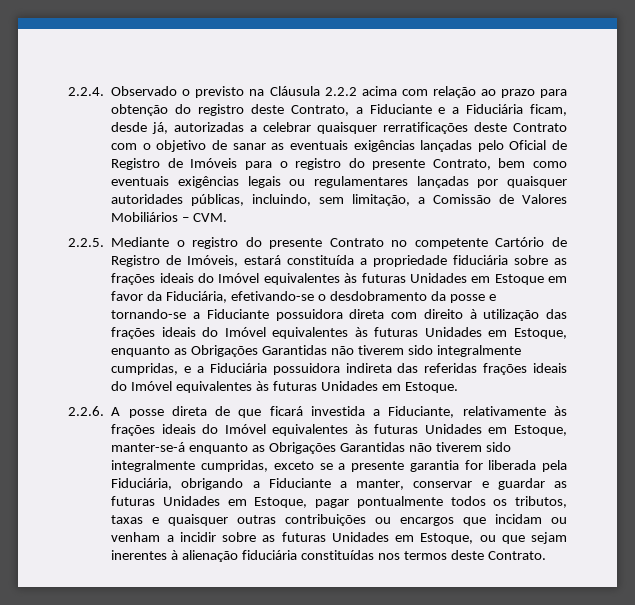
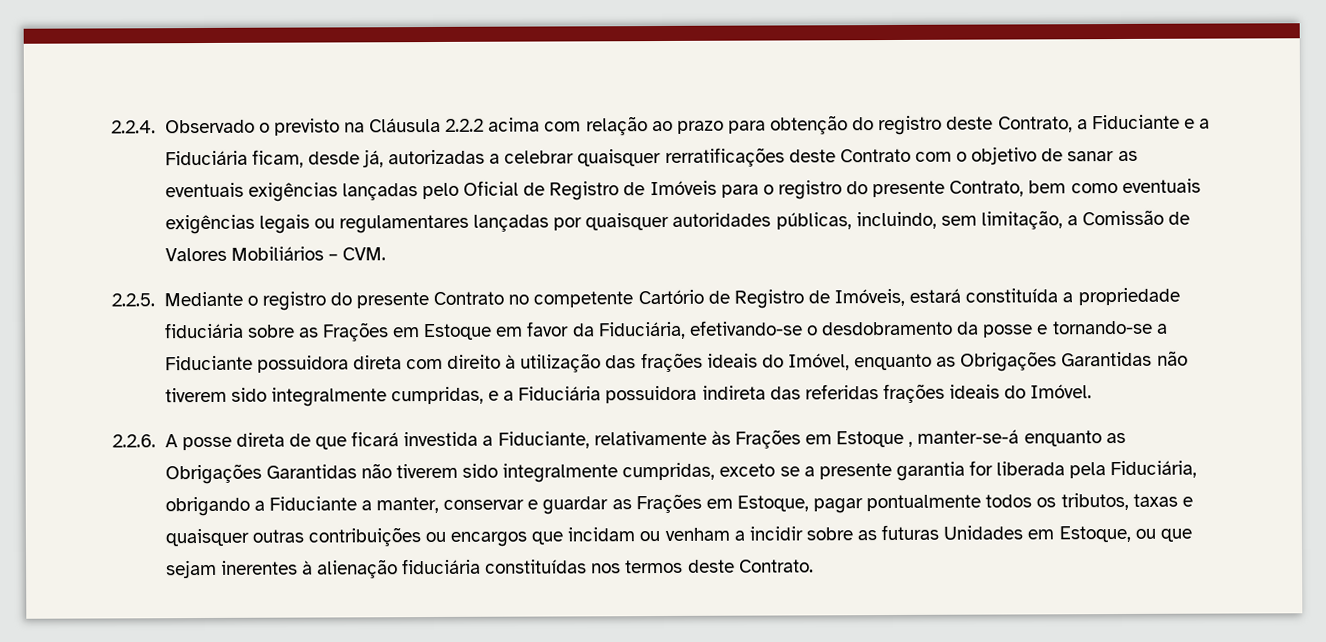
- 2.2.5. Mediante o registro do presente Contrato no competente Cartório de Registro de Imóveis, estará constituída a propriedade fiduciária sobre as frações ideais do Imóvel equivalentes às futuras Unidades em Estoque em favor da Fiduciária, efetivando-se o desdobramento da posse e tornando-se a Fiduciante possuidora direta com direito à utilização das frações ideais do Imóvel equivalentes às futuras Unidades em Estoque, enquanto as Obrigações Garantidas não tiverem sido integralmente cumpridas, e a Fiduciária possuidora indireta das referidas frações ideais do Imóvel equivalentes às futuras Unidades em Estoque.
+ 2.2.5. Mediante o registro do presente Contrato no competente Cartório de Registro de Imóveis, estará constituída a propriedade fiduciária sobre as Frações em Estoque em favor da Fiduciária, efetivando-se o desdobramento da posse e tornando-se a Fiduciante possuidora direta com direito à utilização das frações ideais do Imóvel, enquanto as Obrigações Garantidas não tiverem sido integralmente cumpridas, e a Fiduciária possuidora indireta das referidas frações ideais do Imóvel.
- 2.2.6. A posse direta de que ficará investida a Fiduciante, relativamente às frações ideais do Imóvel equivalentes às futuras Unidades em Estoque, manter-se-á enquanto as Obrigações Garantidas não tiverem sido integralmente cumpridas, exceto se a presente garantia for liberada pela Fiduciária, obrigando a Fiduciante a manter, conservar e guardar as futuras Unidades em Estoque, pagar pontualmente todos os tributos, taxas e quaisquer outras contribuições ou encargos que incidam ou venham a incidir sobre as futuras Unidades em Estoque, ou que sejam inerentes à alienação fiduciária constituídas nos termos deste Contrato.
+ 2.2.6. A posse direta de que ficará investida a Fiduciante, relativamente às Frações em Estoque , manter-se-á enquanto as Obrigações Garantidas não tiverem sido integralmente cumpridas, exceto se a presente garantia for liberada pela Fiduciária, obrigando a Fiduciante a manter, conservar e guardar as Frações em Estoque, pagar pontualmente todos os tributos, taxas e quaisquer outras contribuições ou encargos que incidam ou venham a incidir sobre as futuras Unidades em Estoque, ou que sejam inerentes à alienação fiduciária constituídas nos termos deste Contrato.

